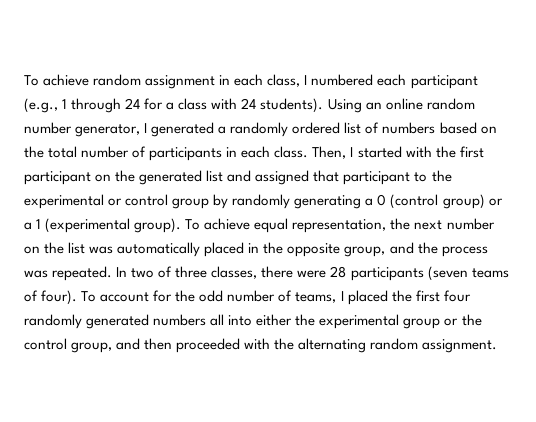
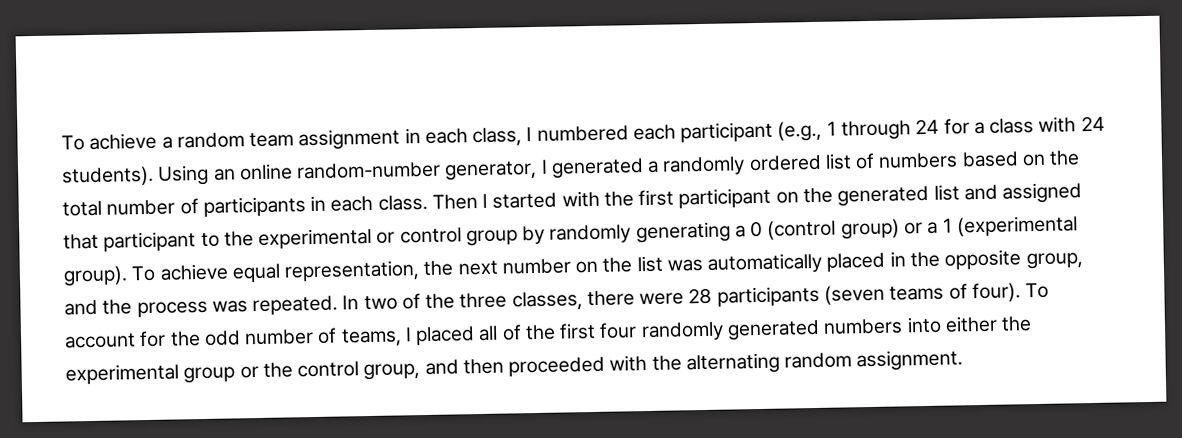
- To achieve random assignment in each class, I numbered each participant (e.g., 1 through 24 for a class with 24 students).
+ To achieve a random team assignment in each class, I numbered each participant (e.g., 1 through 24 for a class with 24 students).
- Using an online random number generator, I generated a randomly ordered list of numbers based on the total number of participants in each class.
+ Using an online random-number generator, I generated a randomly ordered list of numbers based on the total number of participants in each class.
- Then, I started with the first participant on the generated list and assigned that participant to the experimental or control group by randomly generating a 0 (control group) or a 1 (experimental group).
+ Then I started with the first participant on the generated list and assigned that participant to the experimental or control group by randomly generating a 0 (control group) or a 1 (experimental group).
- In two of three classes, there were 28 participants (seven teams of four).
+ In two of the three classes, there were 28 participants (seven teams of four).
- To account for the odd number of teams, I placed the first four randomly generated numbers all into either the experimental group or the control group, and then proceeded with the alternating random assignment.
+ To account for the odd number of teams, I placed all of the first four randomly generated numbers into either the experimental group or the control group, and then proceeded with the alternating random assignment.

